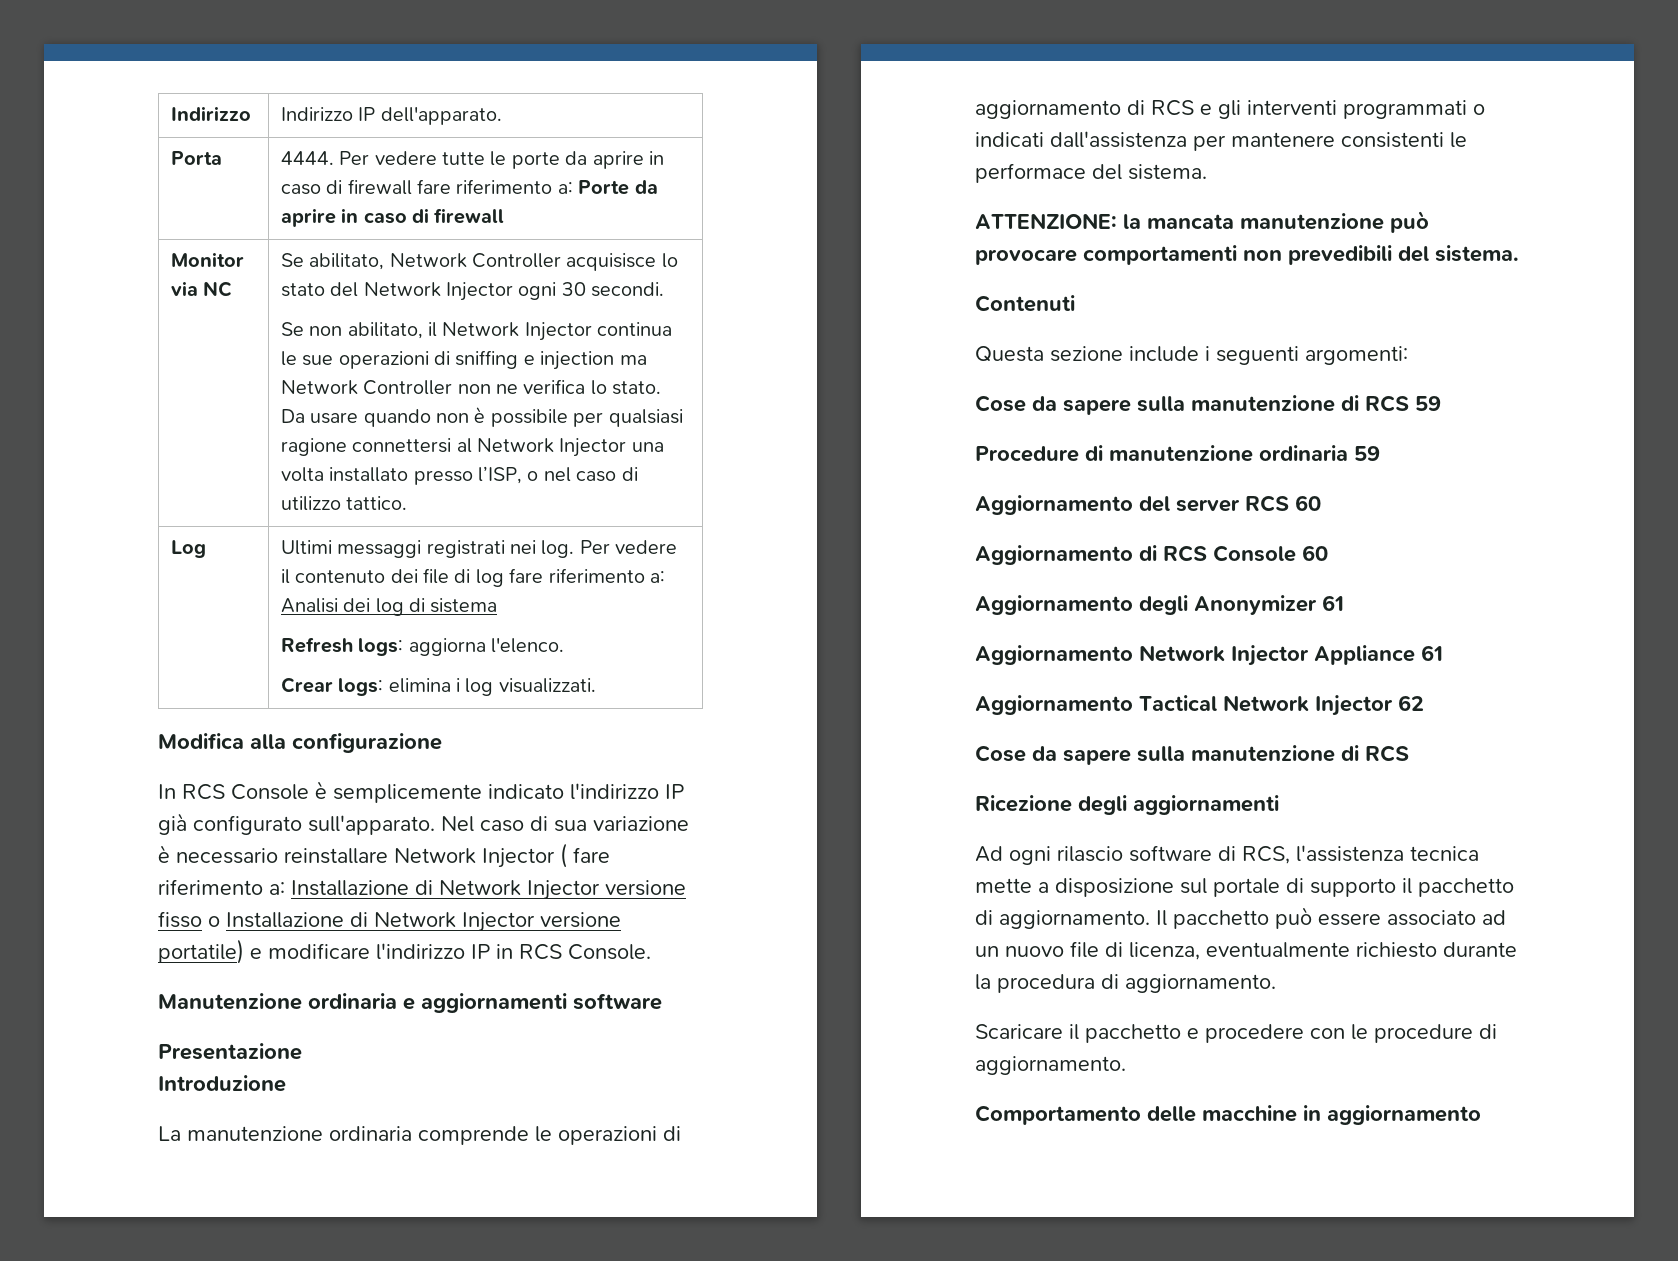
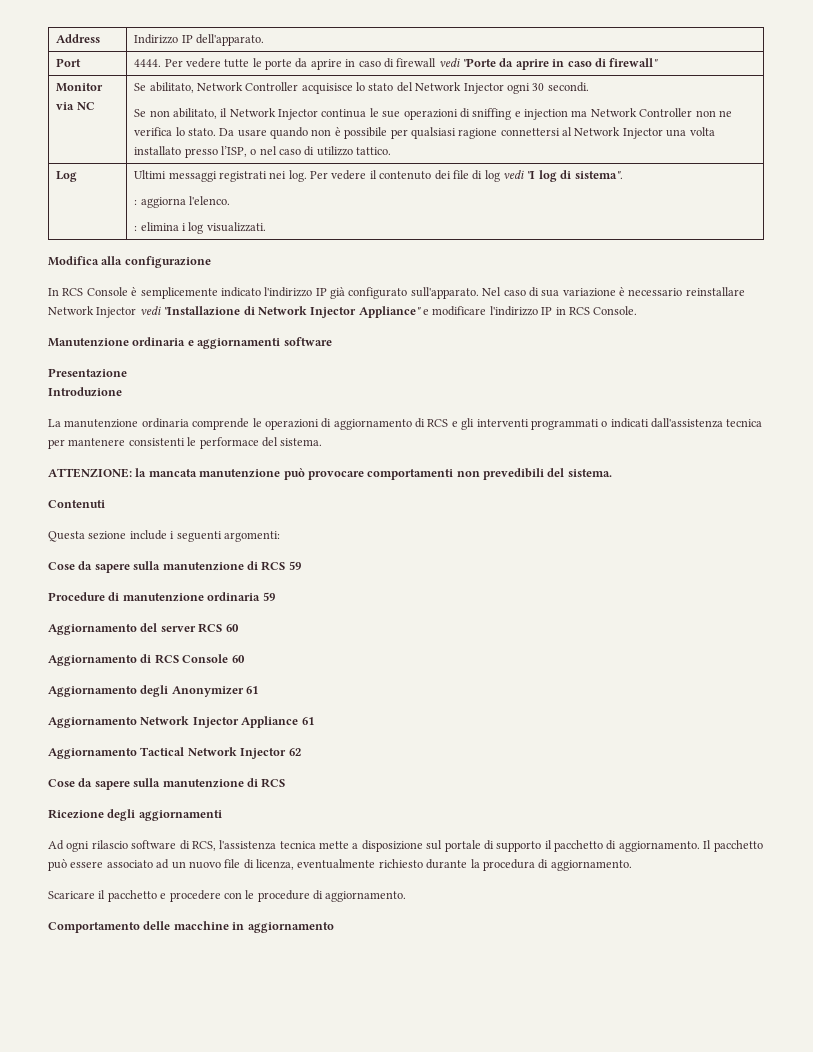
- Indirizzo | Indirizzo IP dell'apparato.
+ Address | Indirizzo IP dell'apparato.
- Porta | 4444. Per vedere tutte le porte da aprire in caso di firewall fare riferimento a: Porte da aprire in caso di firewall
+ Port | 4444. Per vedere tutte le porte da aprire in caso di firewall vedi "Porte da aprire in caso di firewall"
- Log | Ultimi messaggi registrati nei log. Per vedere il contenuto dei file di log fare riferimento a: Analisi dei log di sistema
- Refresh logs: aggiorna l'elenco.
- Crear logs: elimina i log visualizzati.
+ Log | Ultimi messaggi registrati nei log. Per vedere il contenuto dei file di log vedi "I log di sistema".
+ : aggiorna l'elenco.
+ : elimina i log visualizzati.
- Nel caso di sua variazione è necessario reinstallare Network Injector ( fare riferimento a: Installazione di Network Injector versione fisso o Installazione di Network Injector versione portatile) e modificare l'indirizzo IP in RCS Console.
+ Nel caso di sua variazione è necessario reinstallare Network Injector vedi "Installazione di Network Injector Appliance" e modificare l'indirizzo IP in RCS Console.
- La manutenzione ordinaria comprende le operazioni di aggiornamento di RCS e gli interventi programmati o indicati dall'assistenza per mantenere consistenti le performace del sistema.
+ La manutenzione ordinaria comprende le operazioni di aggiornamento di RCS e gli interventi programmati o indicati dall'assistenza tecnica per mantenere consistenti le performace del sistema.

